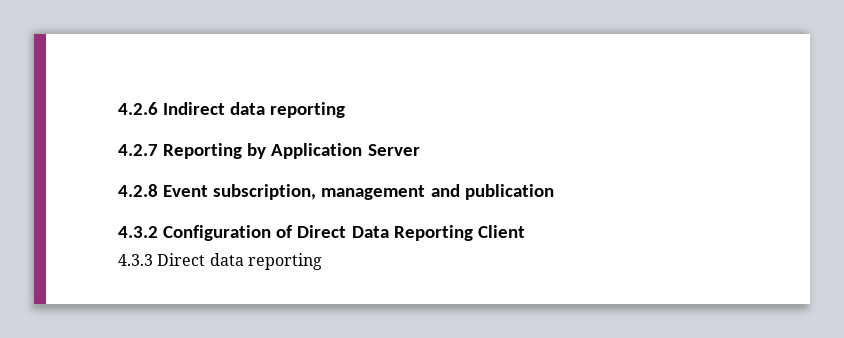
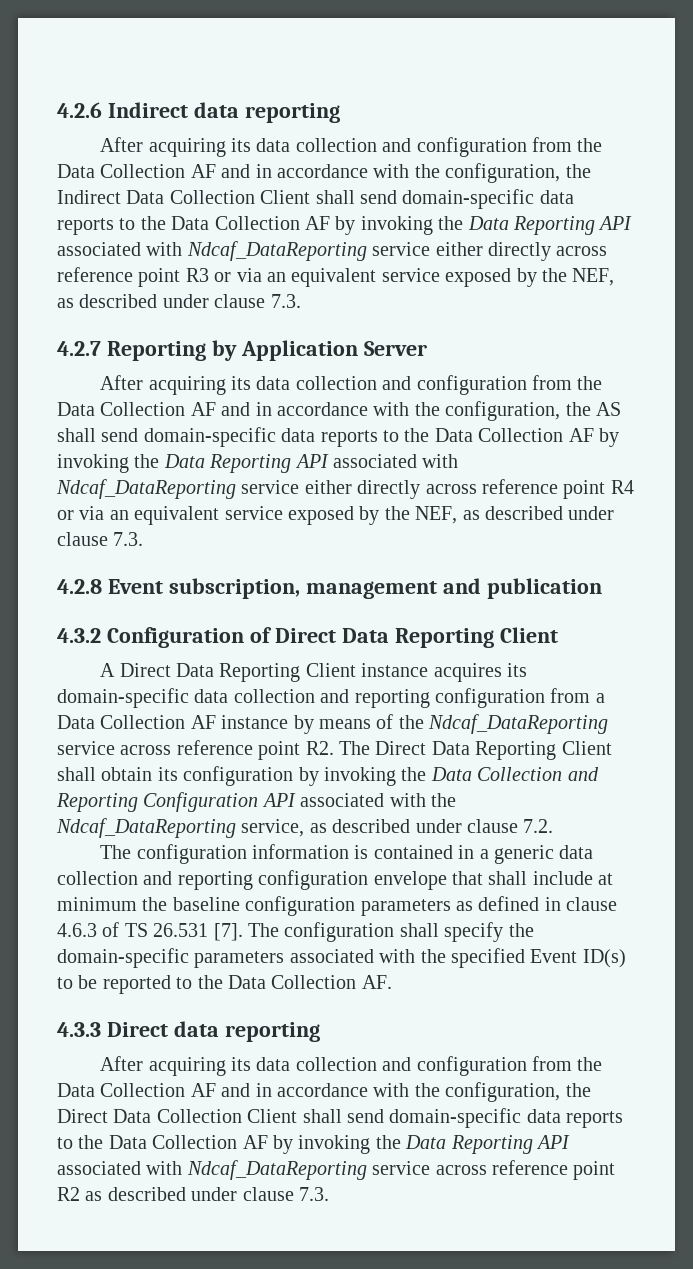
+ After acquiring its data collection and configuration from the Data Collection AF and in accordance with the configuration, the Indirect Data Collection Client shall send domain-specific data reports to the Data Collection AF by invoking the Data Reporting API associated with Ndcaf_DataReporting service either directly across reference point R3 or via an equivalent service exposed by the NEF, as described under clause 7.3.
+ After acquiring its data collection and configuration from the Data Collection AF and in accordance with the configuration, the AS shall send domain-specific data reports to the Data Collection AF by invoking the Data Reporting API associated with Ndcaf_DataReporting service either directly across reference point R4 or via an equivalent service exposed by the NEF, as described under clause 7.3.
+ A Direct Data Reporting Client instance acquires its domain-specific data collection and reporting configuration from a Data Collection AF instance by means of the Ndcaf_DataReporting service across reference point R2. The Direct Data Reporting Client shall obtain its configuration by invoking the Data Collection and Reporting Configuration API associated with the Ndcaf_DataReporting service, as described under clause 7.2.
+ The configuration information is contained in a generic data collection and reporting configuration envelope that shall include at minimum the baseline configuration parameters as defined in clause 4.6.3 of TS 26.531 [7]. The configuration shall specify the domain-specific parameters associated with the specified Event ID(s) to be reported to the Data Collection AF.
  4.3.3 Direct data reporting
+ After acquiring its data collection and configuration from the Data Collection AF and in accordance with the configuration, the Direct Data Collection Client shall send domain-specific data reports to the Data Collection AF by invoking the Data Reporting API associated with Ndcaf_DataReporting service across reference point R2 as described under clause 7.3.

